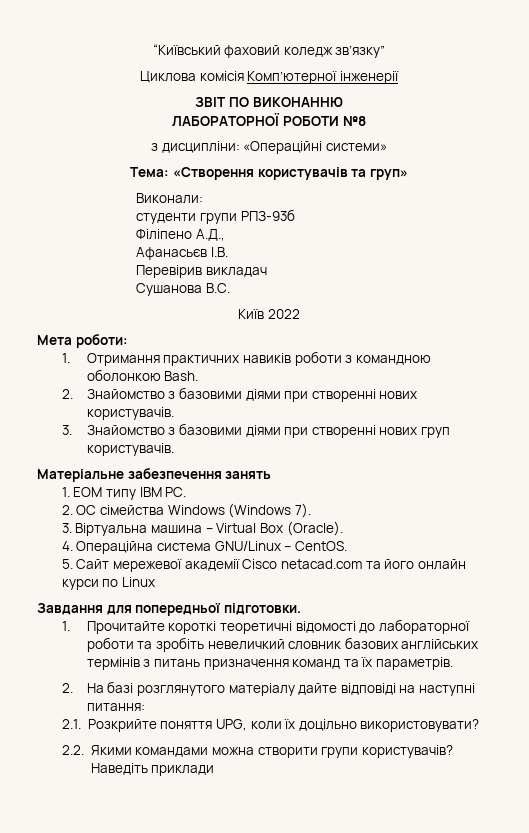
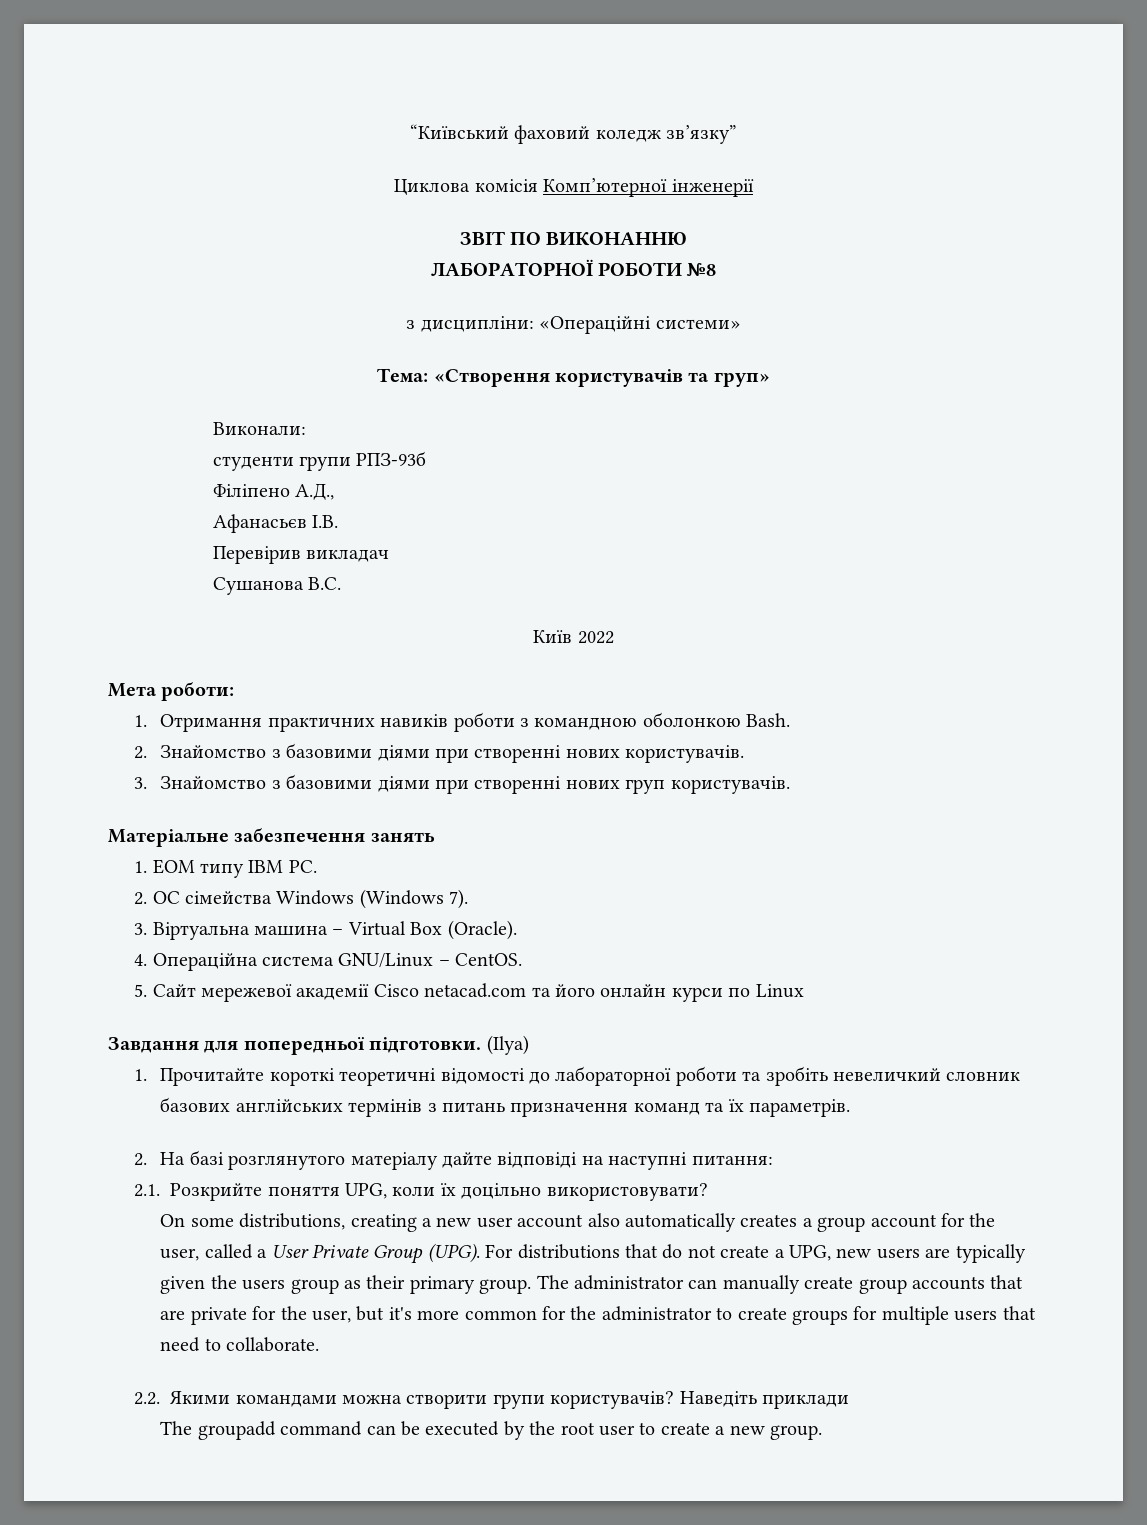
+ (Ilya)
+ On some distributions, creating a new user account also automatically creates a group account for the user, called a User Private Group (UPG). For distributions that do not create a UPG, new users are typically given the users group as their primary group. The administrator can manually create group accounts that are private for the user, but it's more common for the administrator to create groups for multiple users that need to collaborate.
+ The groupadd command can be executed by the root user to create a new group.

